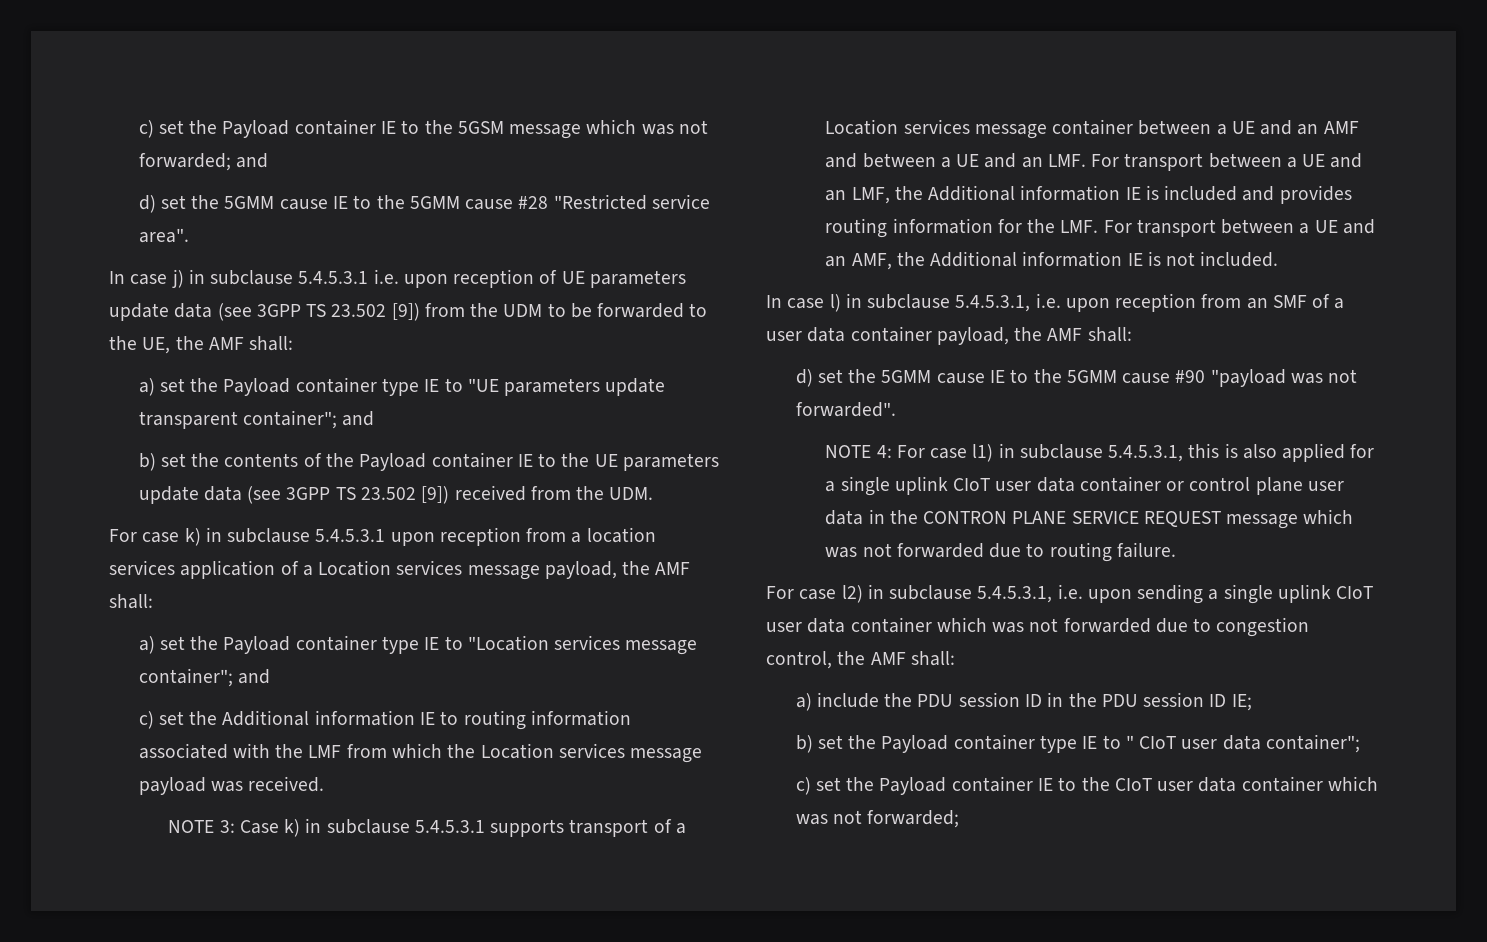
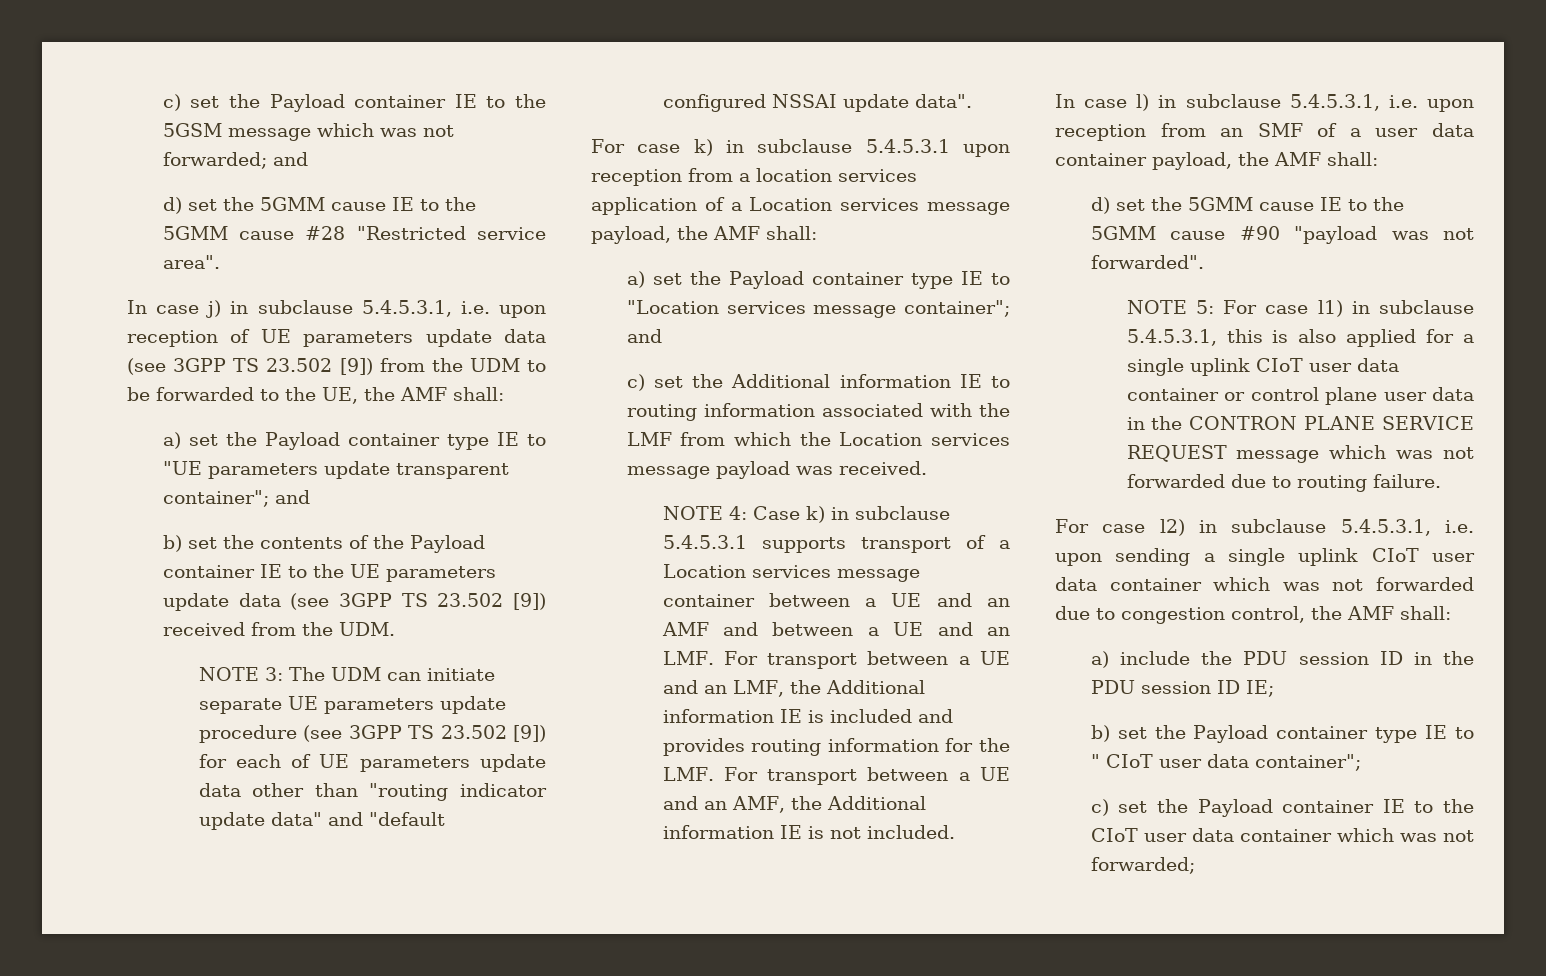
- In case j) in subclause 5.4.5.3.1 i.e. upon reception of UE parameters update data (see 3GPP TS 23.502 [9]) from the UDM to be forwarded to the UE, the AMF shall:
+ In case j) in subclause 5.4.5.3.1, i.e. upon reception of UE parameters update data (see 3GPP TS 23.502 [9]) from the UDM to be forwarded to the UE, the AMF shall:
+ NOTE 3: The UDM can initiate separate UE parameters update procedure (see 3GPP TS 23.502 [9]) for each of UE parameters update data other than "routing indicator update data" and "default configured NSSAI update data".
- NOTE 3:
+ NOTE 4:
- NOTE 4: For case l1) in subclause 5.4.5.3.1, this is also applied for a single uplink CIoT user data container or control plane user data in the CONTRON PLANE SERVICE REQUEST message which was not forwarded due to routing failure.
+ NOTE 5: For case l1) in subclause 5.4.5.3.1, this is also applied for a single uplink CIoT user data container or control plane user data in the CONTRON PLANE SERVICE REQUEST message which was not forwarded due to routing failure.

